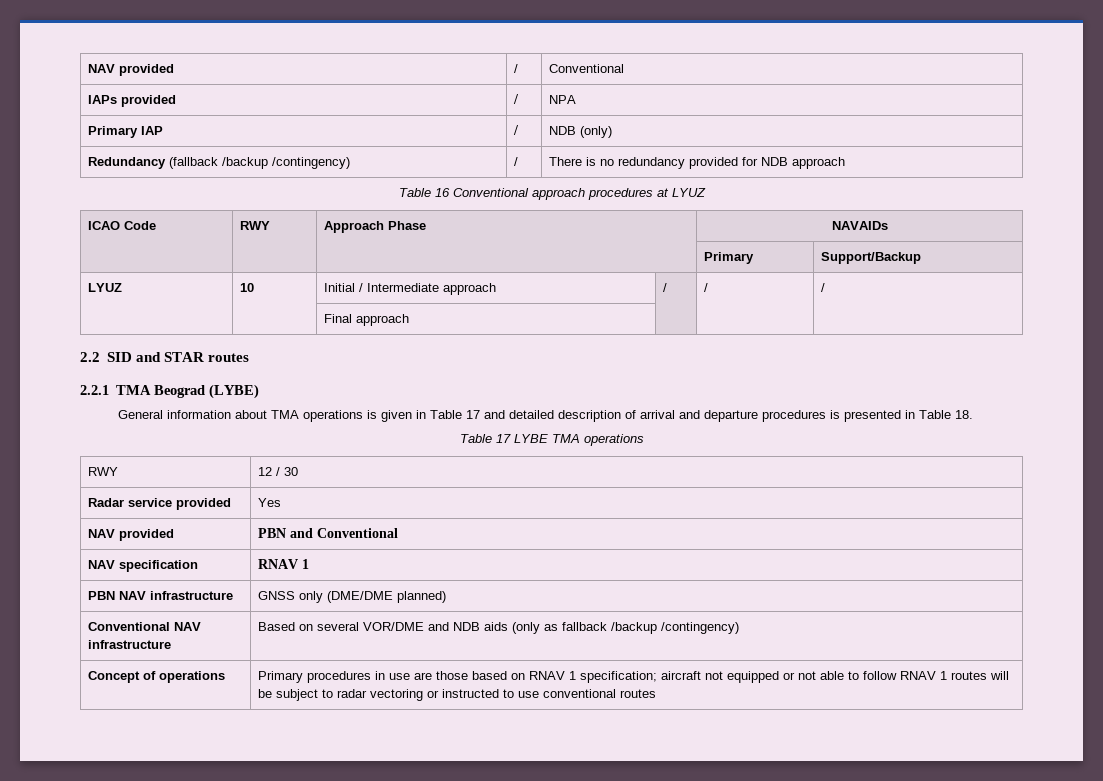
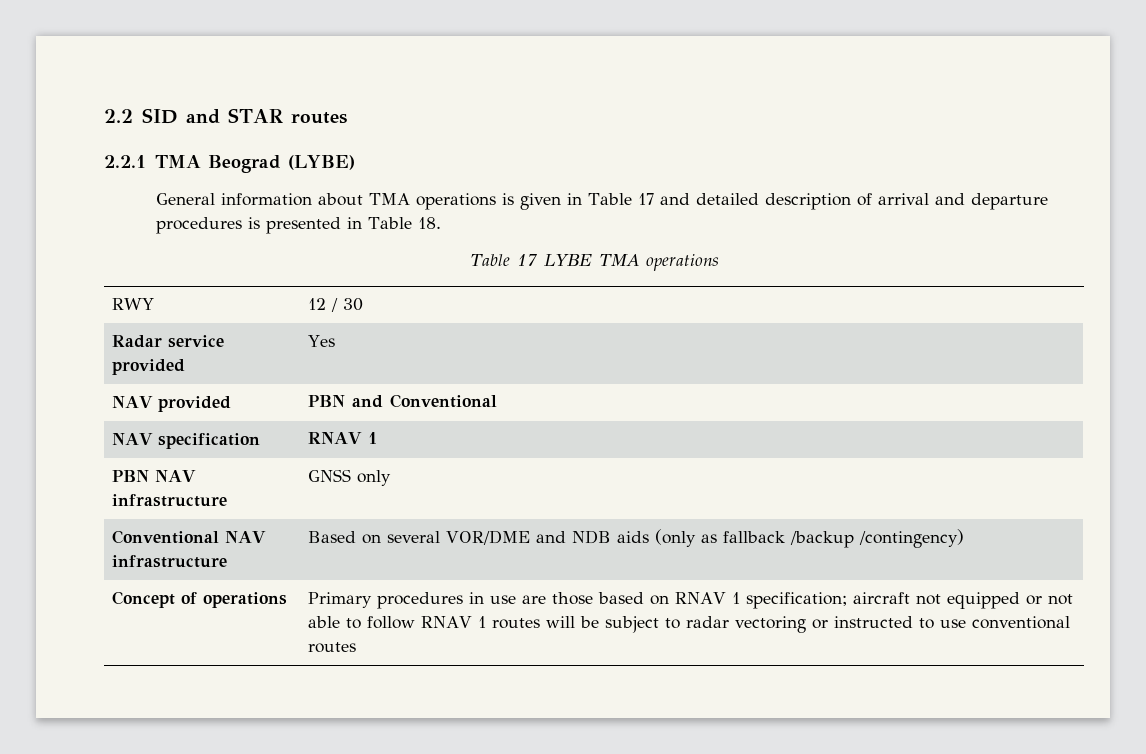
- NAV provided | / | Conventional
- IAPs provided | / | NPA
- Primary IAP | / | NDB (only)
- Redundancy (fallback /backup /contingency) | / | There is no redundancy provided for NDB approach
- Table 16 Conventional approach procedures at LYUZ
- ICAO Code | RWY | Approach Phase | NAVAIDs
- | | | Primary | Support/Backup
- LYUZ | 10 | Initial / Intermediate approach | / | / | /
- | | Final approach | | |
- PBN NAV infrastructure | GNSS only (DME/DME planned)
+ PBN NAV infrastructure | GNSS only

